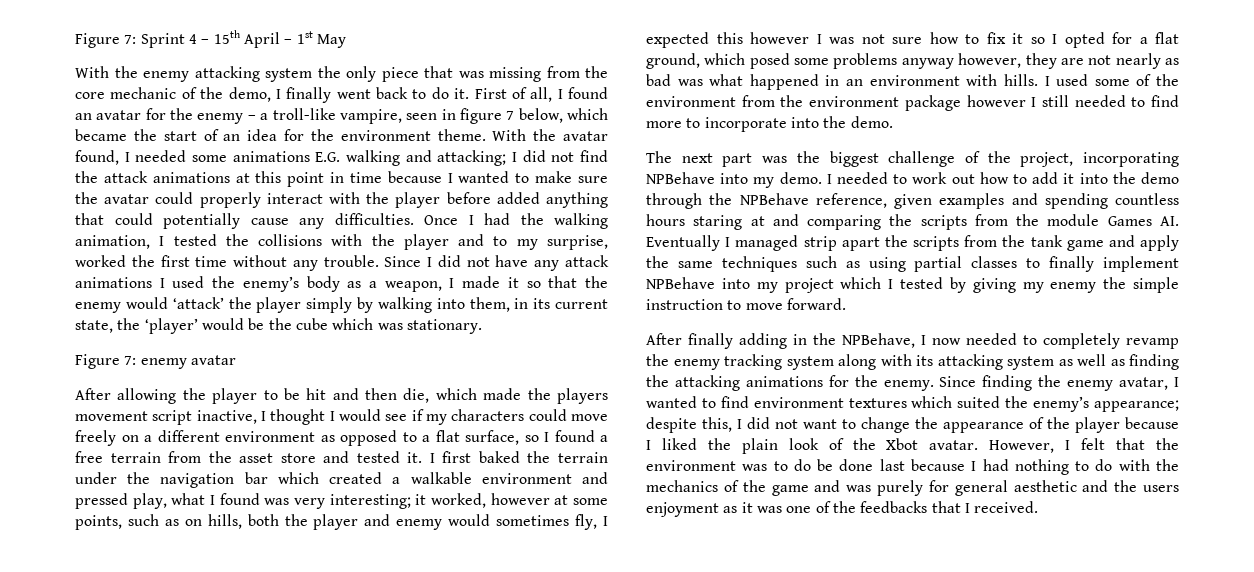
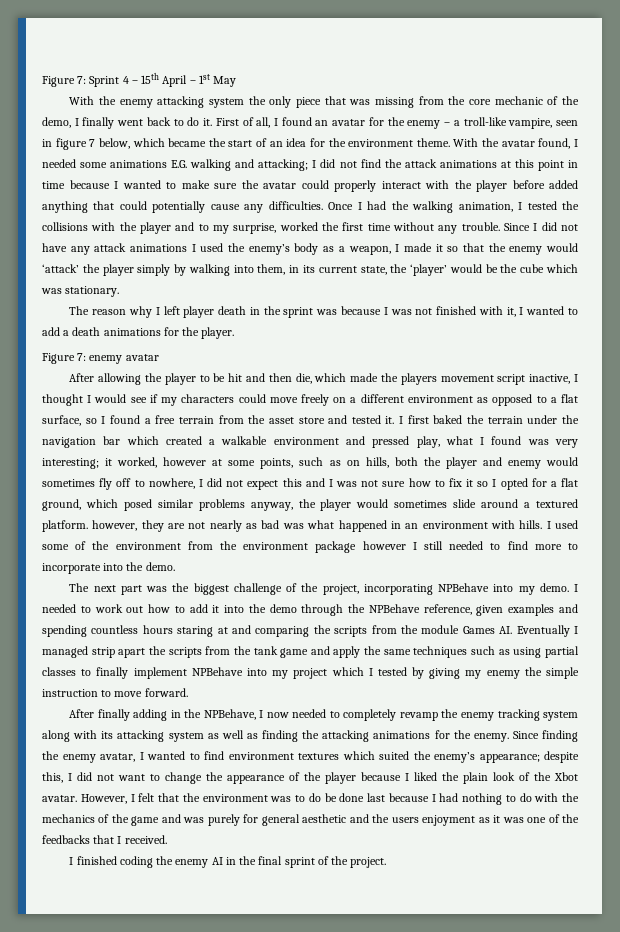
+ The reason why I left player death in the sprint was because I was not finished with it, I wanted to add a death animations for the player.
- it worked, however at some points, such as on hills, both the player and enemy would sometimes fly, I expected this however I was not sure how to fix it so I opted for a flat ground, which posed some problems anyway however, they are not nearly as bad was what happened in an environment with hills.
+ it worked, however at some points, such as on hills, both the player and enemy would sometimes fly off to nowhere, I did not expect this and I was not sure how to fix it so I opted for a flat ground, which posed similar problems anyway, the player would sometimes slide around a textured platform. however, they are not nearly as bad was what happened in an environment with hills.
+ I finished coding the enemy AI in the final sprint of the project.

